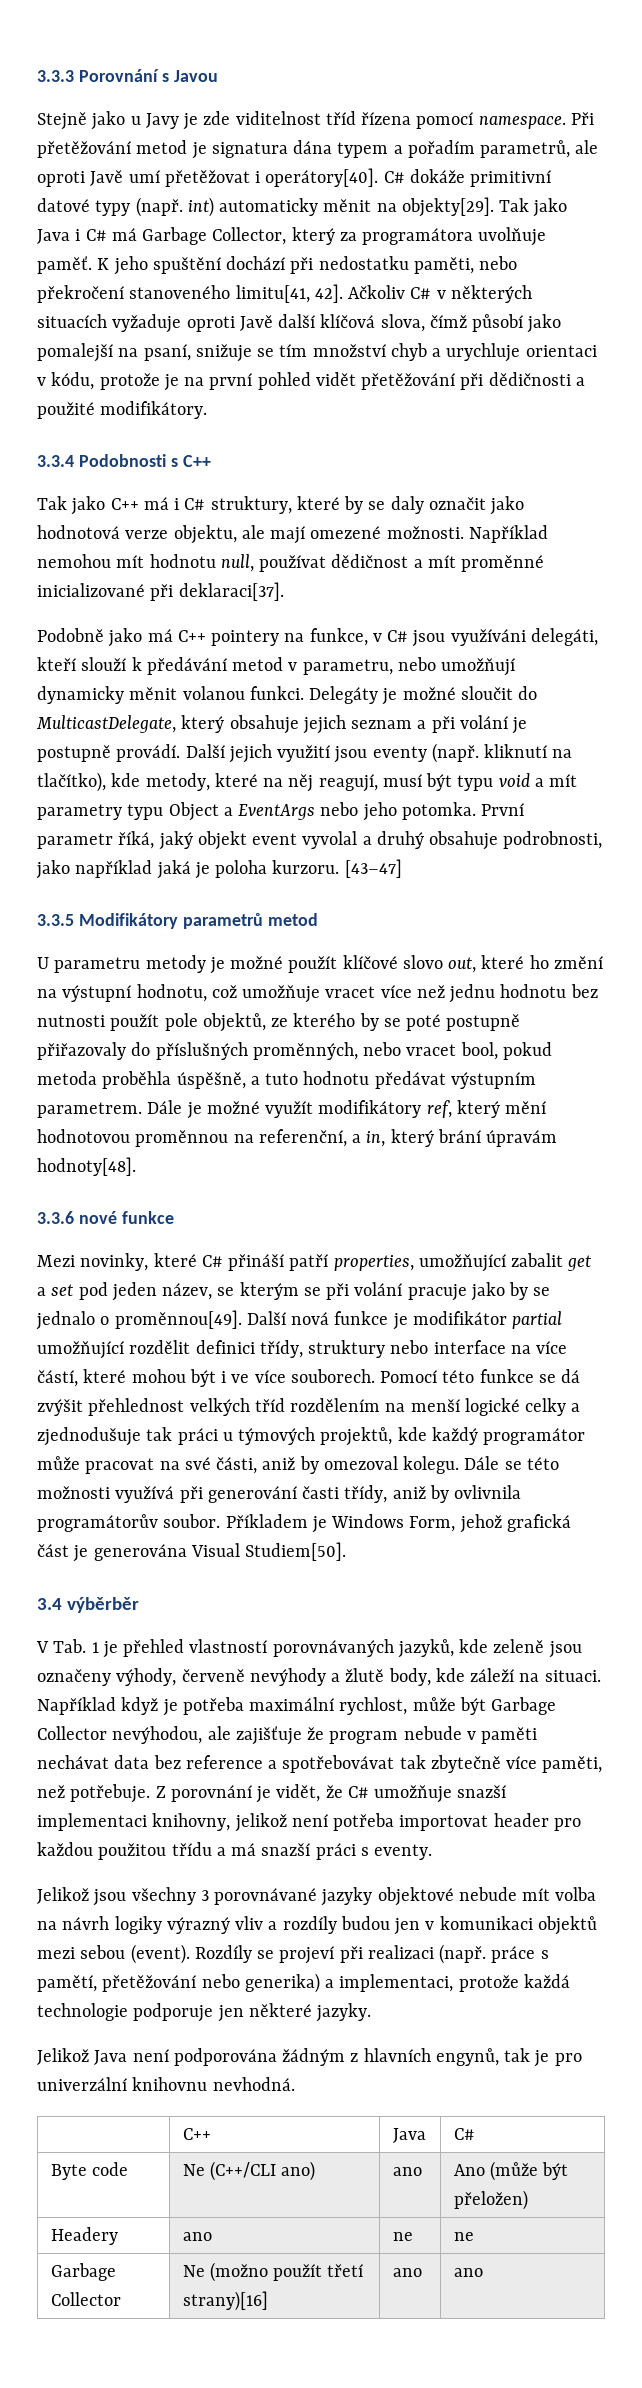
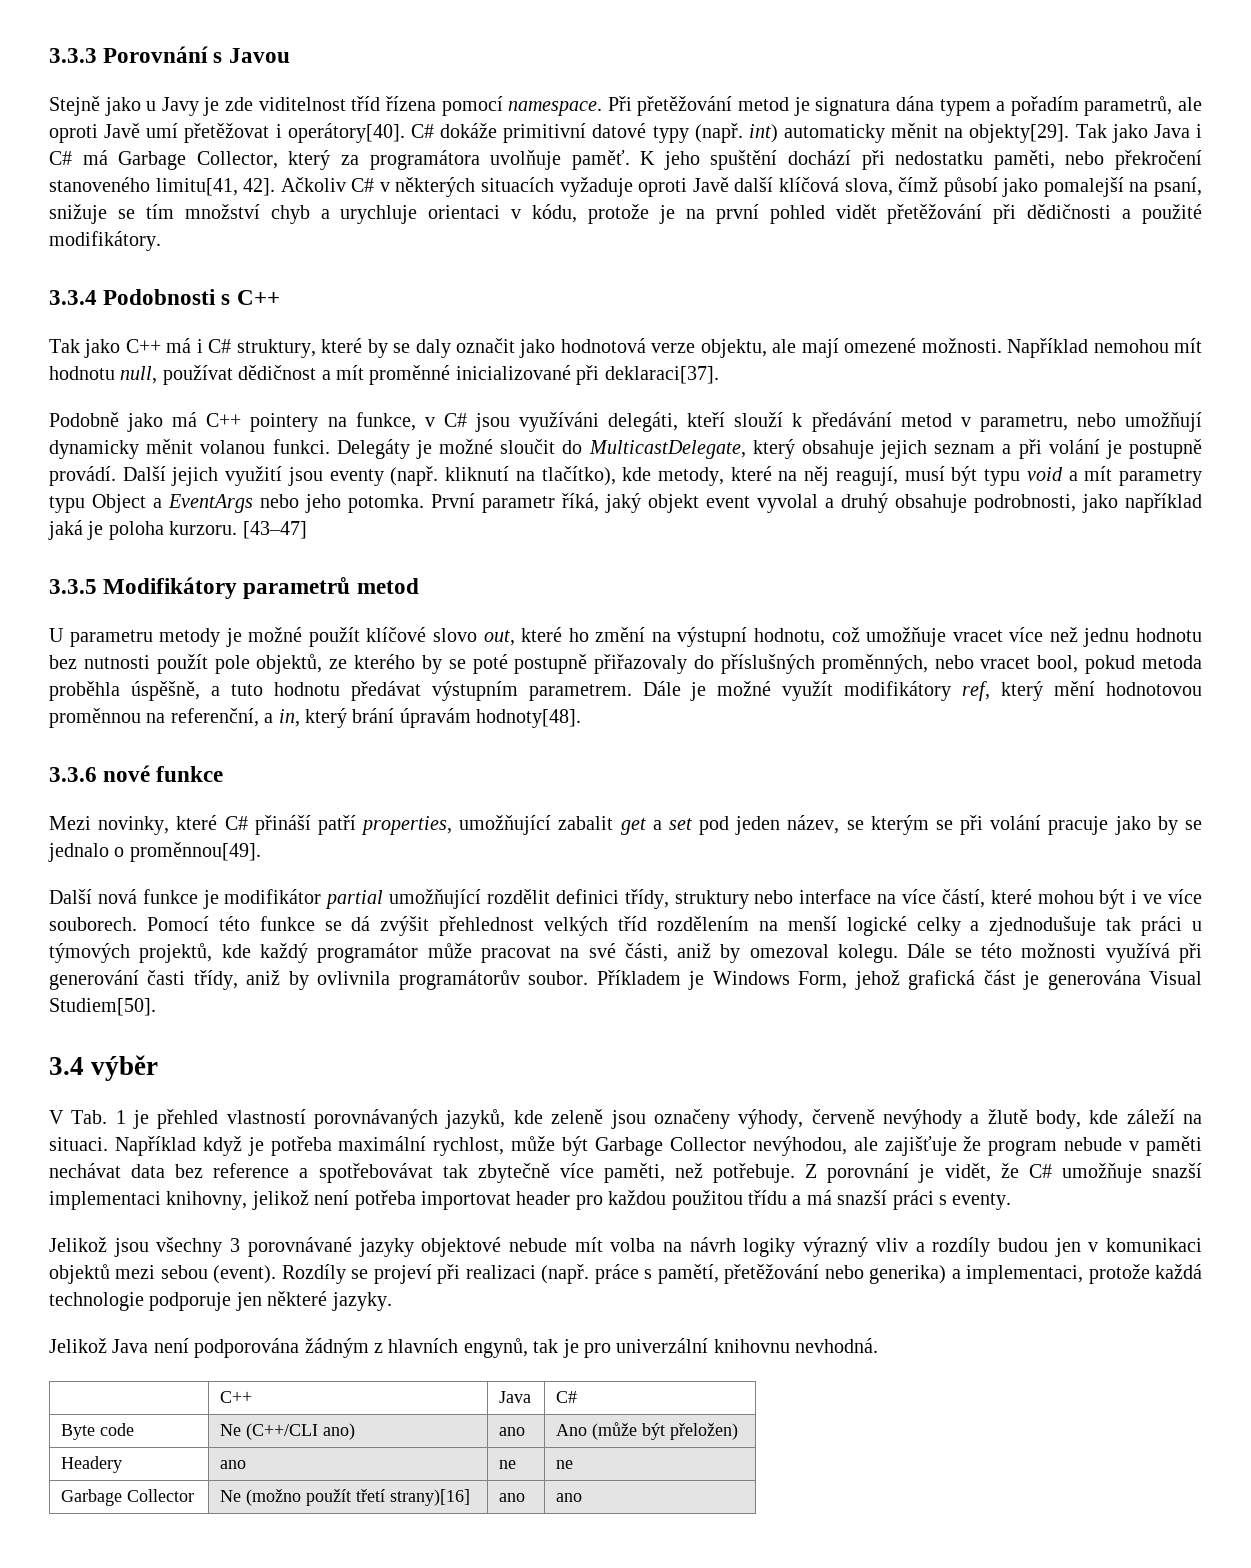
- Mezi novinky, které C# přináší patří properties, umožňující zabalit get a set pod jeden název, se kterým se při volání pracuje jako by se jednalo o proměnnou[49]. Další nová funkce je modifikátor partial umožňující rozdělit definici třídy, struktury nebo interface na více částí, které mohou být i ve více souborech.
+ Mezi novinky, které C# přináší patří properties, umožňující zabalit get a set pod jeden název, se kterým se při volání pracuje jako by se jednalo o proměnnou[49].
+ Další nová funkce je modifikátor partial umožňující rozdělit definici třídy, struktury nebo interface na více částí, které mohou být i ve více souborech.
- 3.4 výběrběr
+ 3.4 výběr

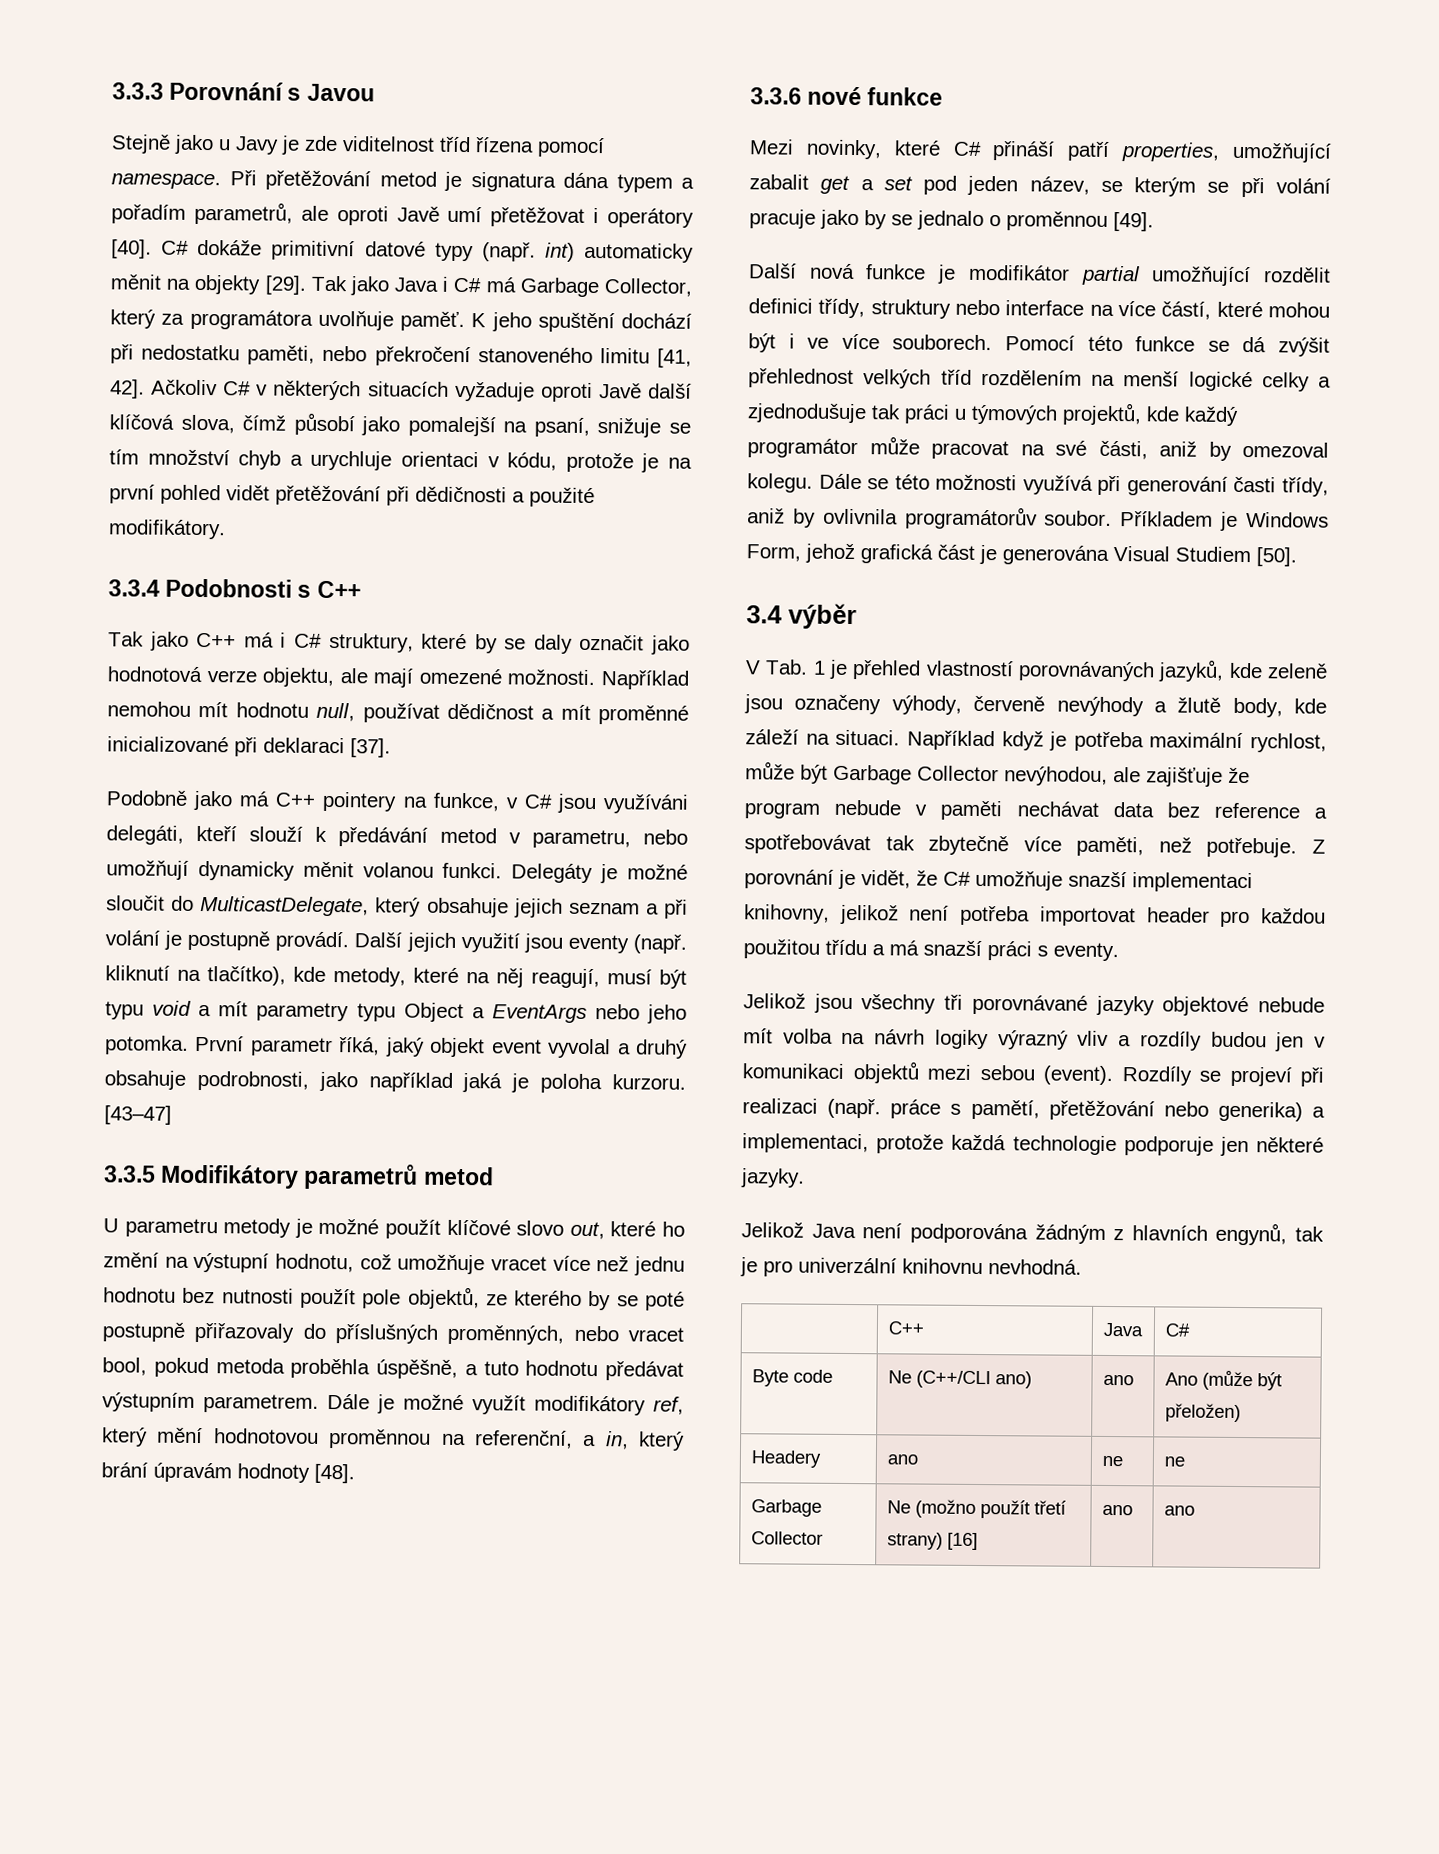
- Při přetěžování metod je signatura dána typem a pořadím parametrů, ale oproti Javě umí přetěžovat i operátory[40].
+ Při přetěžování metod je signatura dána typem a pořadím parametrů, ale oproti Javě umí přetěžovat i operátory [40].
- C# dokáže primitivní datové typy (např. int) automaticky měnit na objekty[29].
+ C# dokáže primitivní datové typy (např. int) automaticky měnit na objekty [29].
- K jeho spuštění dochází při nedostatku paměti, nebo překročení stanoveného limitu[41, 42].
+ K jeho spuštění dochází při nedostatku paměti, nebo překročení stanoveného limitu [41, 42].
- Například nemohou mít hodnotu null, používat dědičnost a mít proměnné inicializované při deklaraci[37].
+ Například nemohou mít hodnotu null, používat dědičnost a mít proměnné inicializované při deklaraci [37].
- Dále je možné využít modifikátory ref, který mění hodnotovou proměnnou na referenční, a in, který brání úpravám hodnoty[48].
+ Dále je možné využít modifikátory ref, který mění hodnotovou proměnnou na referenční, a in, který brání úpravám hodnoty [48].
- Mezi novinky, které C# přináší patří properties, umožňující zabalit get a set pod jeden název, se kterým se při volání pracuje jako by se jednalo o proměnnou[49].
+ Mezi novinky, které C# přináší patří properties, umožňující zabalit get a set pod jeden název, se kterým se při volání pracuje jako by se jednalo o proměnnou [49].
- Příkladem je Windows Form, jehož grafická část je generována Visual Studiem[50].
+ Příkladem je Windows Form, jehož grafická část je generována Visual Studiem [50].
- Jelikož jsou všechny 3 porovnávané jazyky objektové nebude mít volba na návrh logiky výrazný vliv a rozdíly budou jen v komunikaci objektů mezi sebou (event).
+ Jelikož jsou všechny tři porovnávané jazyky objektové nebude mít volba na návrh logiky výrazný vliv a rozdíly budou jen v komunikaci objektů mezi sebou (event).
- Garbage Collector | Ne (možno použít třetí strany)[16] | ano | ano
+ Garbage Collector | Ne (možno použít třetí strany) [16] | ano | ano

